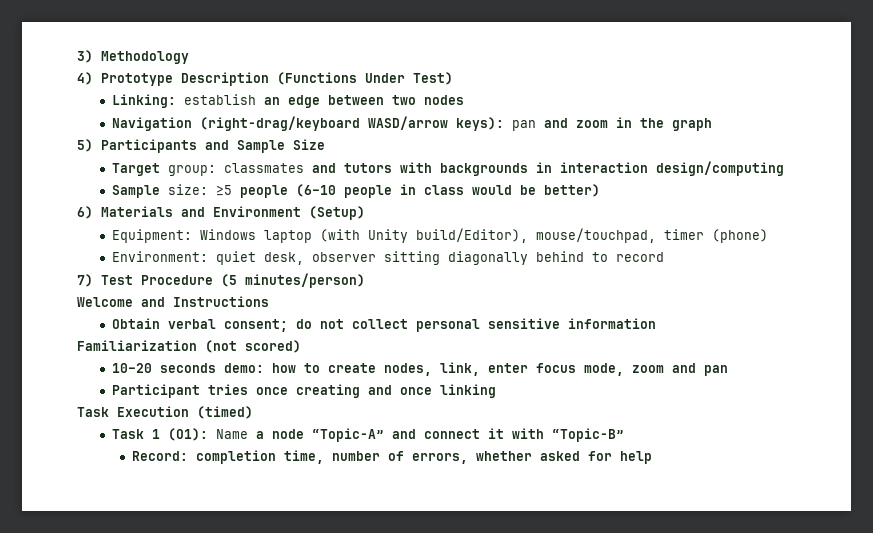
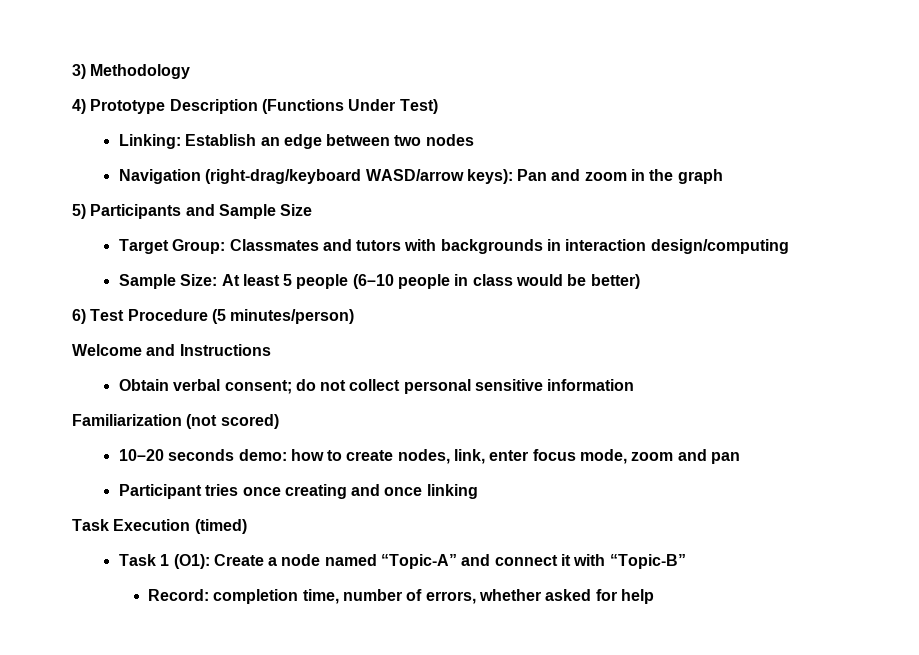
- Linking: establish an edge between two nodes
+ Linking: Establish an edge between two nodes
- Navigation (right-drag/keyboard WASD/arrow keys): pan and zoom in the graph
+ Navigation (right-drag/keyboard WASD/arrow keys): Pan and zoom in the graph
- Target group: classmates and tutors with backgrounds in interaction design/computing
+ Target Group: Classmates and tutors with backgrounds in interaction design/computing
- Sample size: ≥5 people (6–10 people in class would be better)
+ Sample Size: At least 5 people (6–10 people in class would be better)
- 6) Materials and Environment (Setup)
- Equipment: Windows laptop (with Unity build/Editor), mouse/touchpad, timer (phone)
- Environment: quiet desk, observer sitting diagonally behind to record
- 7) Test Procedure (5 minutes/person)
+ 6) Test Procedure (5 minutes/person)
- Task 1 (O1): Name a node “Topic-A” and connect it with “Topic-B”
+ Task 1 (O1): Create a node named “Topic-A” and connect it with “Topic-B”

